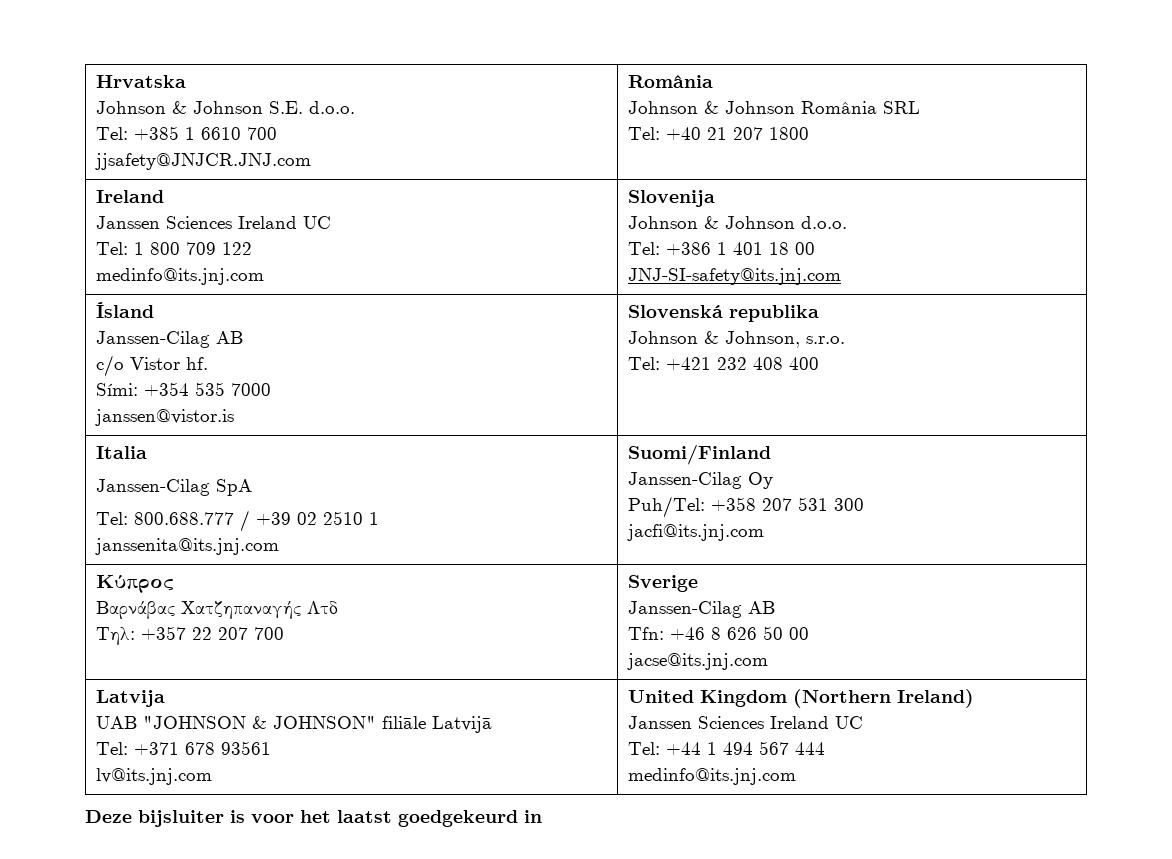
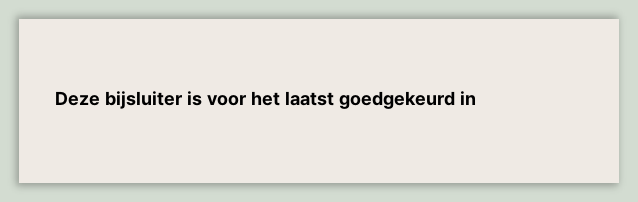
- Hrvatska
- Johnson & Johnson S.E. d.o.o.
- Tel: +385 1 6610 700
- jjsafety@JNJCR.JNJ.com | România
- Johnson & Johnson România SRL
- Tel: +40 21 207 1800
- Ireland
- Janssen Sciences Ireland UC
- Tel: 1 800 709 122
- medinfo@its.jnj.com | Slovenija
- Johnson & Johnson d.o.o.
- Tel: +386 1 401 18 00
- JNJ-SI-safety@its.jnj.com
- Ísland
- Janssen-Cilag AB
- c/o Vistor hf.
- Sími: +354 535 7000
- janssen@vistor.is | Slovenská republika
- Johnson & Johnson, s.r.o.
- Tel: +421 232 408 400
- Italia
- Janssen-Cilag SpA
- Tel: 800.688.777 / +39 02 2510 1
- janssenita@its.jnj.com | Suomi/Finland
- Janssen-Cilag Oy
- Puh/Tel: +358 207 531 300
- jacfi@its.jnj.com
- Κύπρος
- Βαρνάβας Χατζηπαναγής Λτδ
- Τηλ: +357 22 207 700 | Sverige
- Janssen-Cilag AB
- Tfn: +46 8 626 50 00
- jacse@its.jnj.com
- Latvija
- UAB "JOHNSON & JOHNSON" filiāle Latvijā
- Tel: +371 678 93561
- lv@its.jnj.com | United Kingdom (Northern Ireland)
- Janssen Sciences Ireland UC
- Tel: +44 1 494 567 444
- medinfo@its.jnj.com

